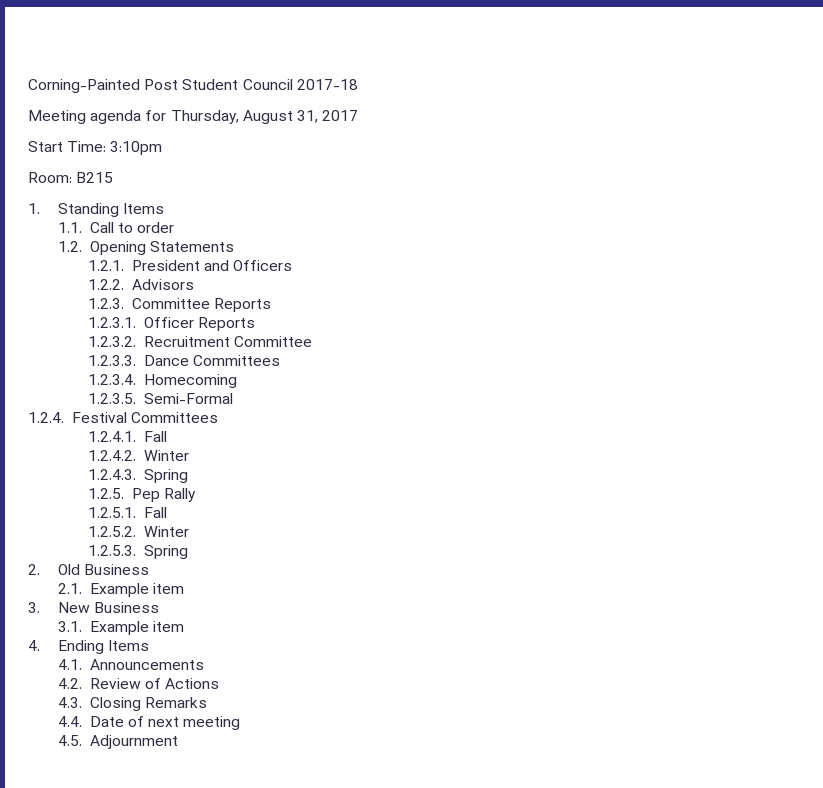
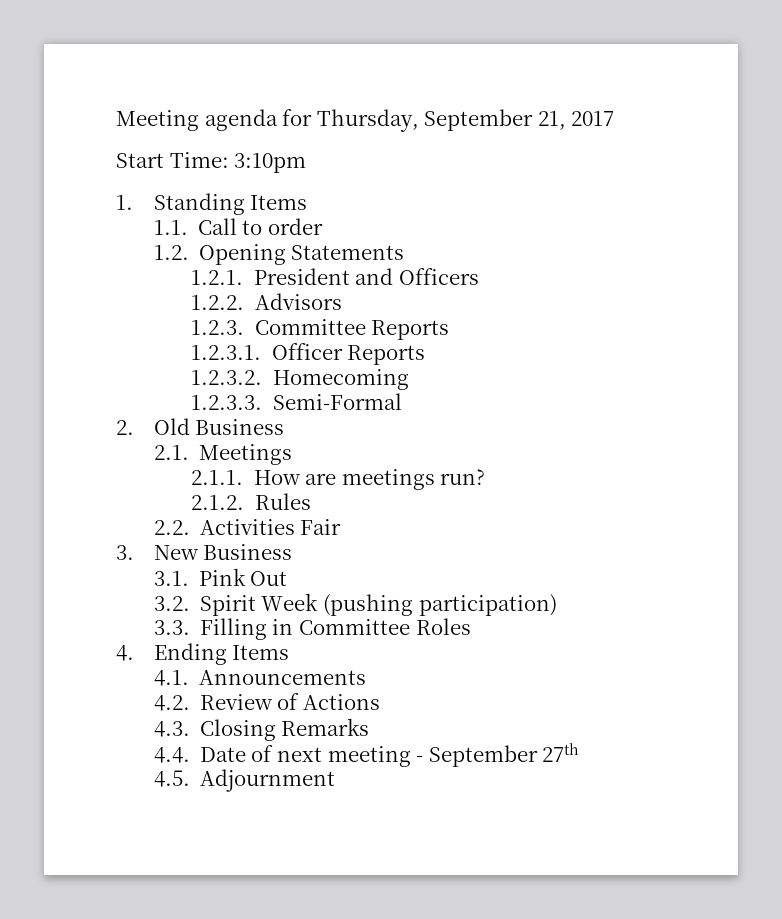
- Corning-Painted Post Student Council 2017-18
- Meeting agenda for Thursday, August 31, 2017
+ Meeting agenda for Thursday, September 21, 2017
- Room: B215
- 1.2.3.2. Recruitment Committee
- 1.2.3.3. Dance Committees
- 1.2.3.4. Homecoming
+ 1.2.3.2. Homecoming
- 1.2.3.5. Semi-Formal
+ 1.2.3.3. Semi-Formal
- 1.2.4. Festival Committees
- 1.2.4.1. Fall
- 1.2.4.2. Winter
- 1.2.4.3. Spring
- 1.2.5. Pep Rally
- 1.2.5.1. Fall
- 1.2.5.2. Winter
- 1.2.5.3. Spring
  2. Old Business
- 2.1. Example item
+ 2.1. Meetings
+ 2.1.1. How are meetings run?
+ 2.1.2. Rules
+ 2.2. Activities Fair
  3. New Business
- 3.1. Example item
+ 3.1. Pink Out
+ 3.2. Spirit Week (pushing participation)
+ 3.3. Filling in Committee Roles
- 4.4. Date of next meeting
+ 4.4. Date of next meeting - September 27th

